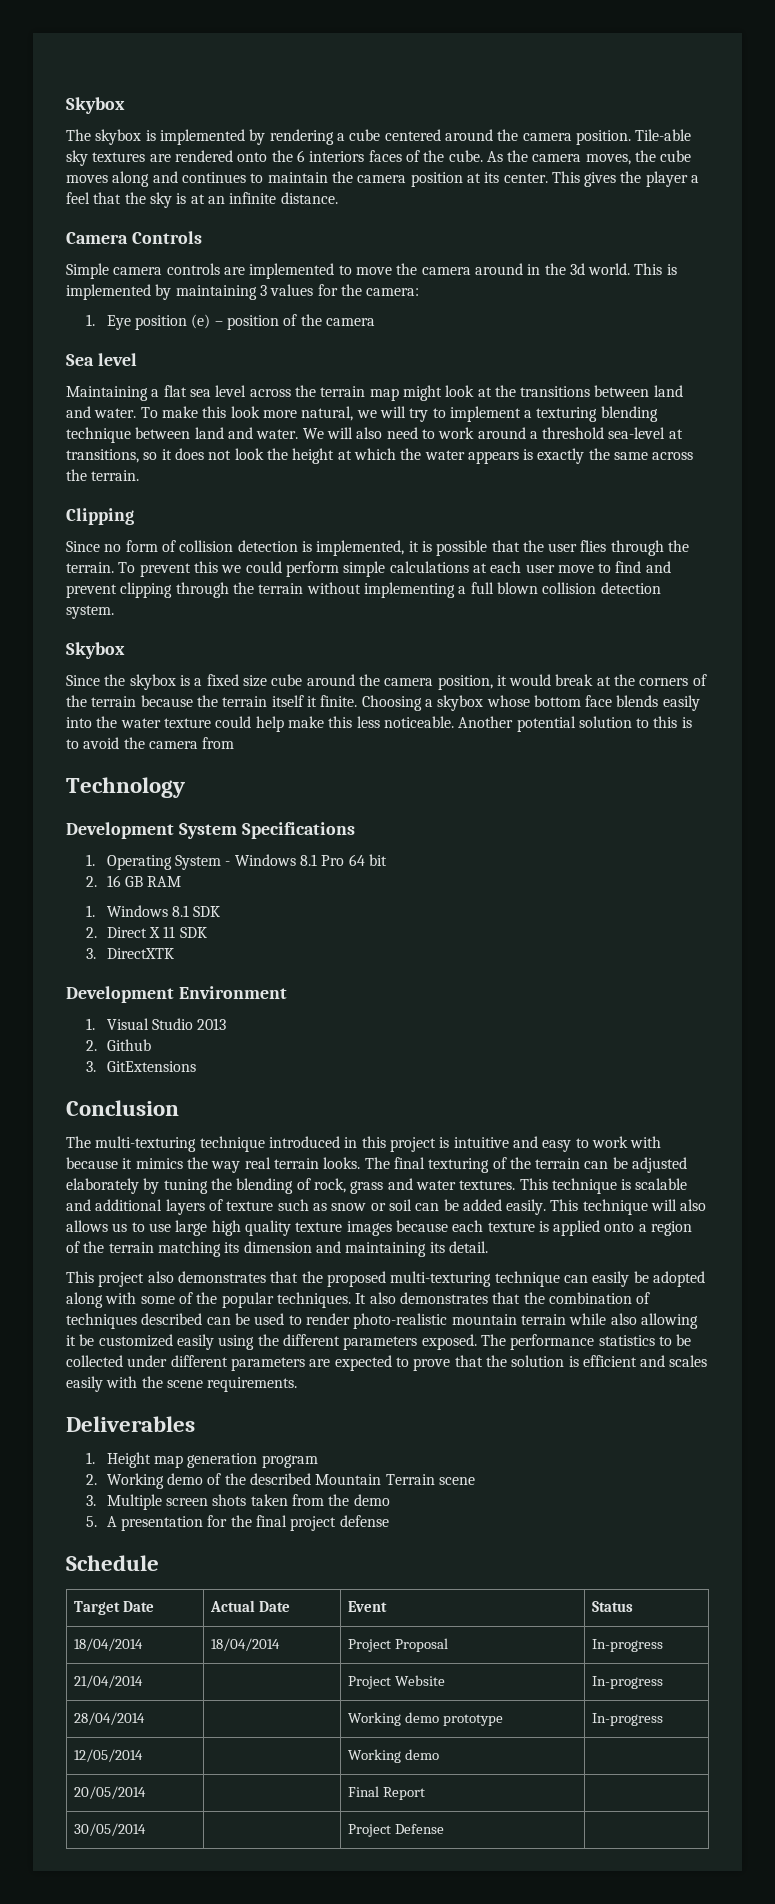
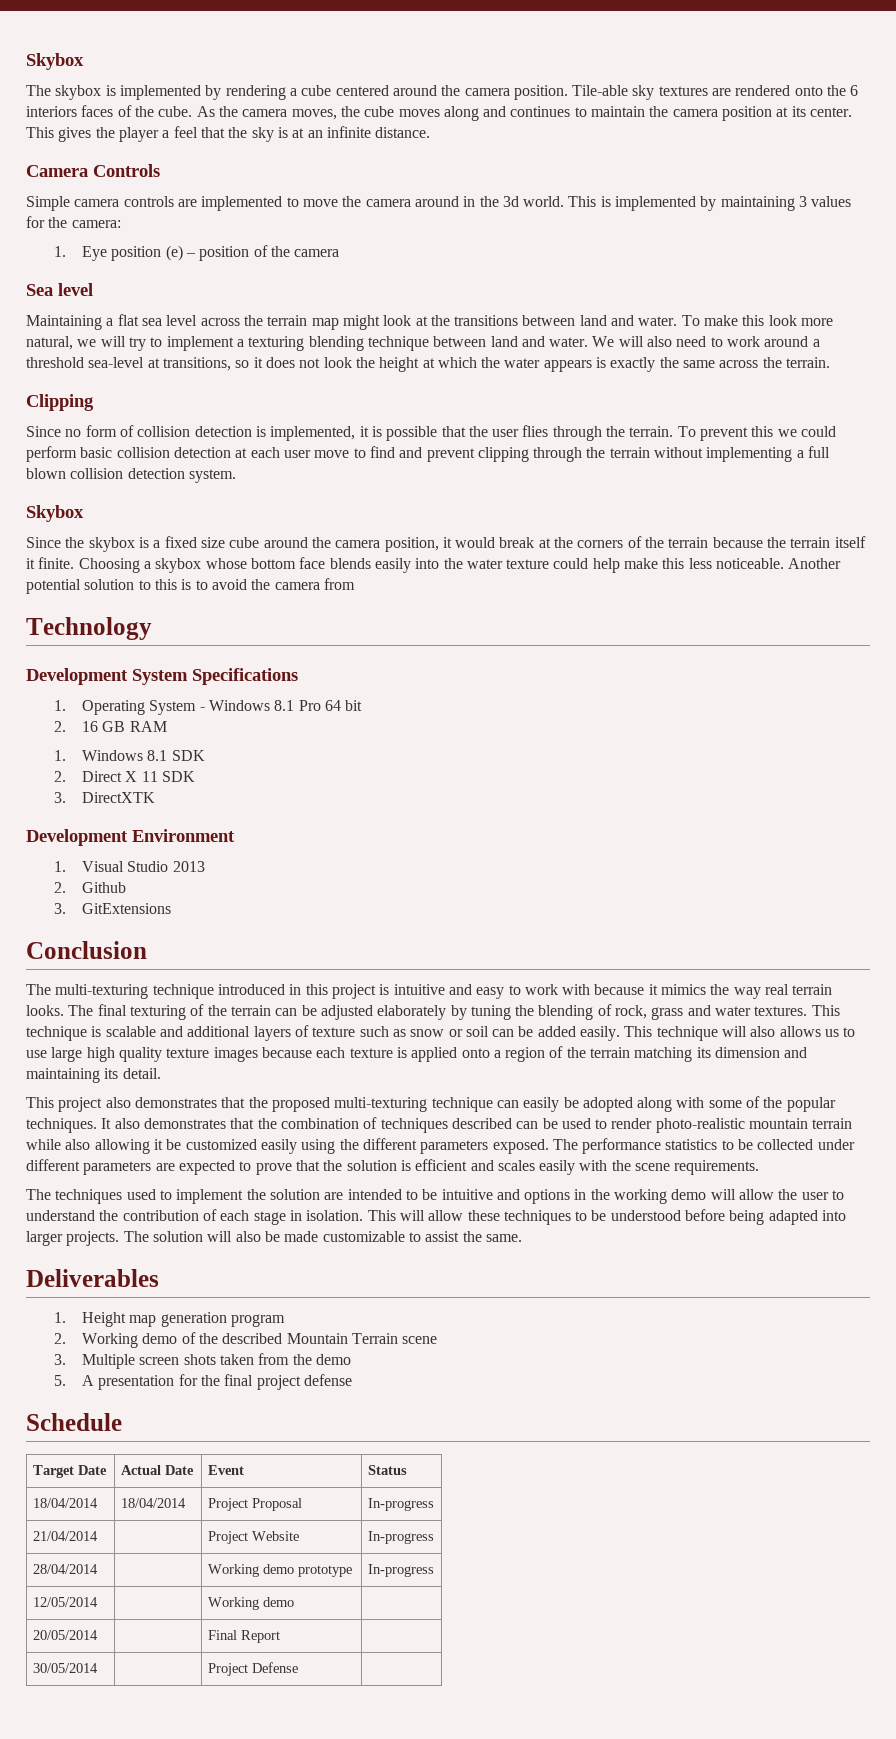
- To prevent this we could perform simple calculations at each user move to find and prevent clipping through the terrain without implementing a full blown collision detection system.
+ To prevent this we could perform basic collision detection at each user move to find and prevent clipping through the terrain without implementing a full blown collision detection system.
+ The techniques used to implement the solution are intended to be intuitive and options in the working demo will allow the user to understand the contribution of each stage in isolation. This will allow these techniques to be understood before being adapted into larger projects. The solution will also be made customizable to assist the same.

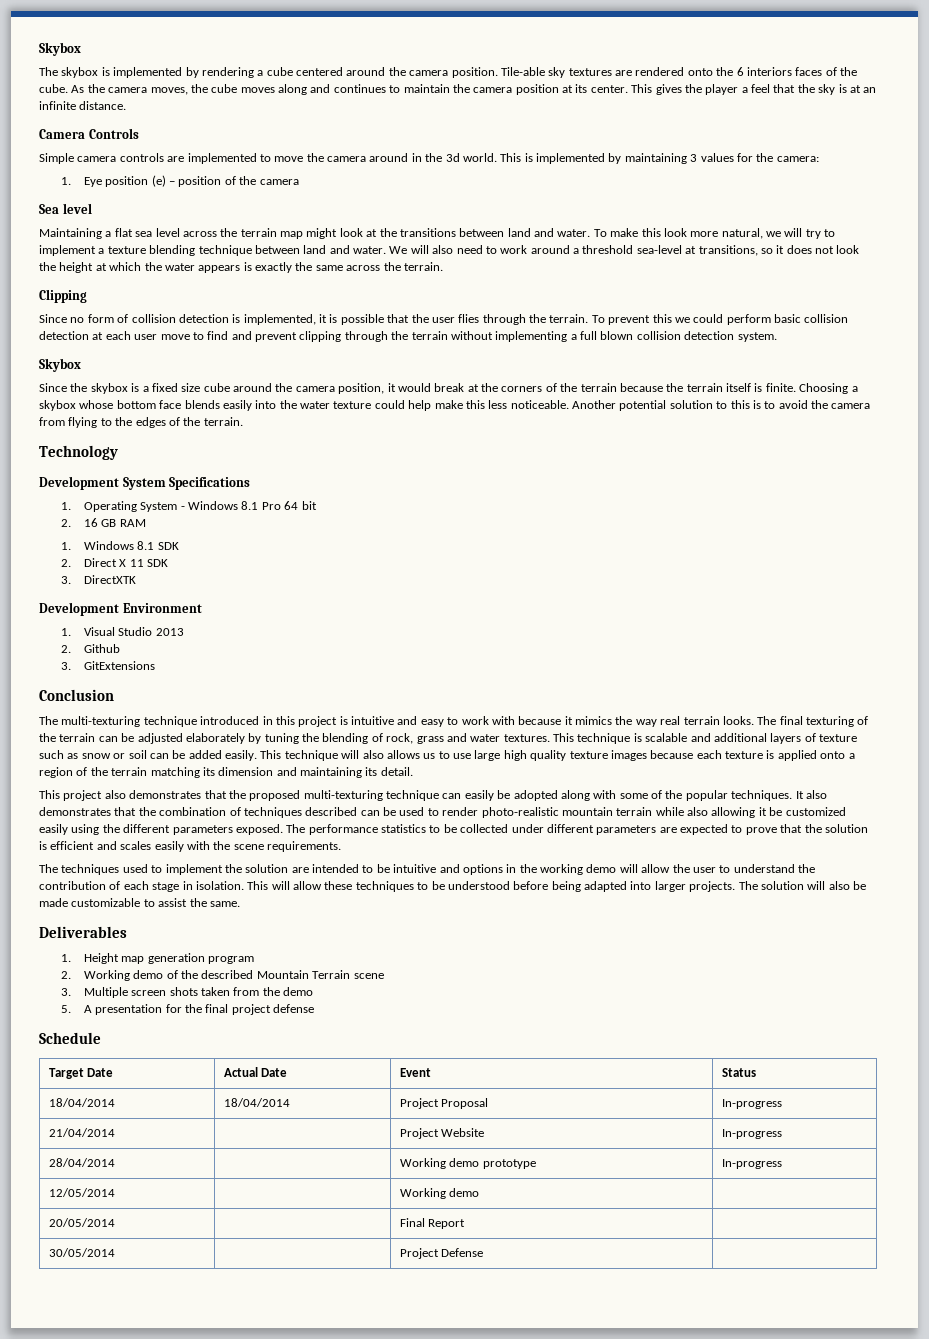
- To make this look more natural, we will try to implement a texturing blending technique between land and water.
+ To make this look more natural, we will try to implement a texture blending technique between land and water.
- Since the skybox is a fixed size cube around the camera position, it would break at the corners of the terrain because the terrain itself it finite.
+ Since the skybox is a fixed size cube around the camera position, it would break at the corners of the terrain because the terrain itself is finite.
- Another potential solution to this is to avoid the camera from
+ Another potential solution to this is to avoid the camera from flying to the edges of the terrain.

